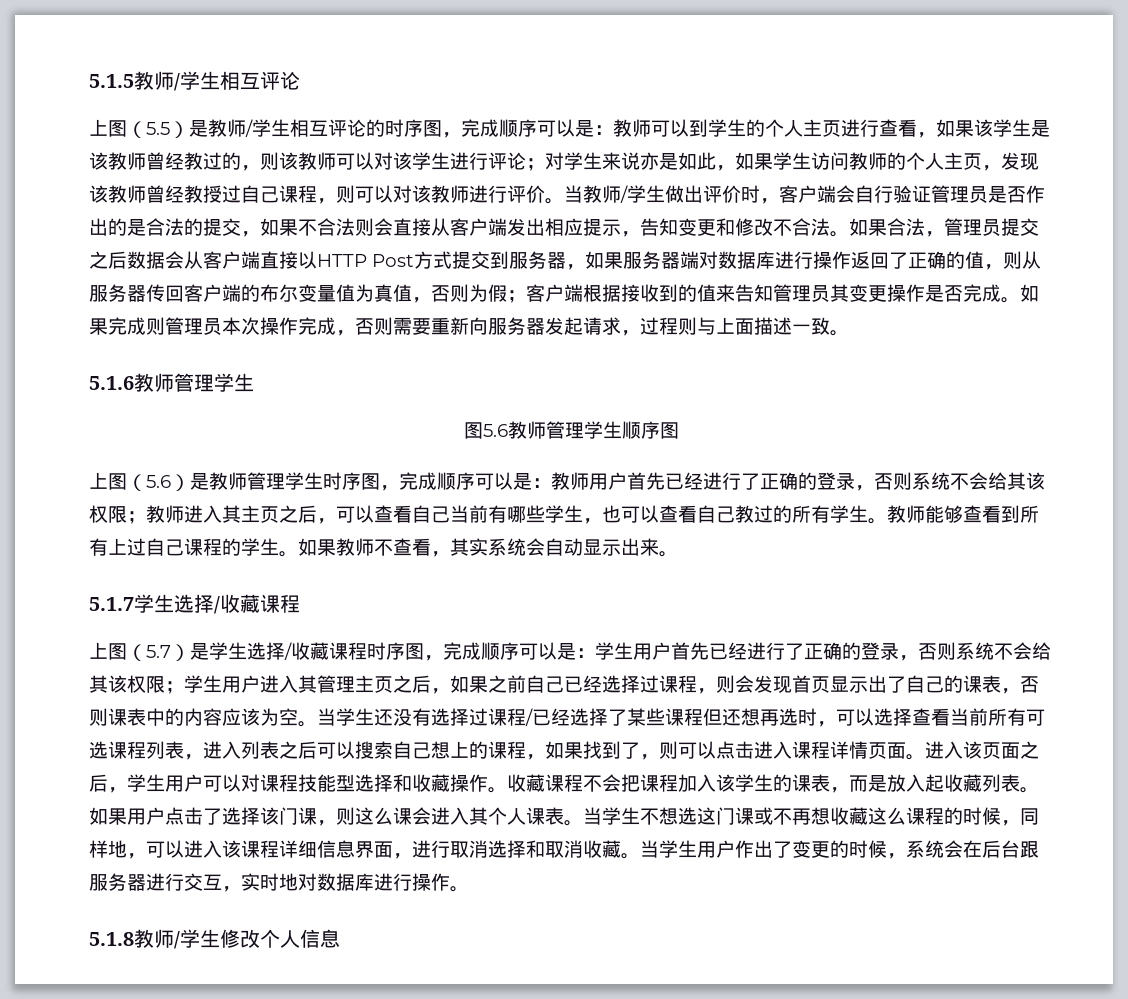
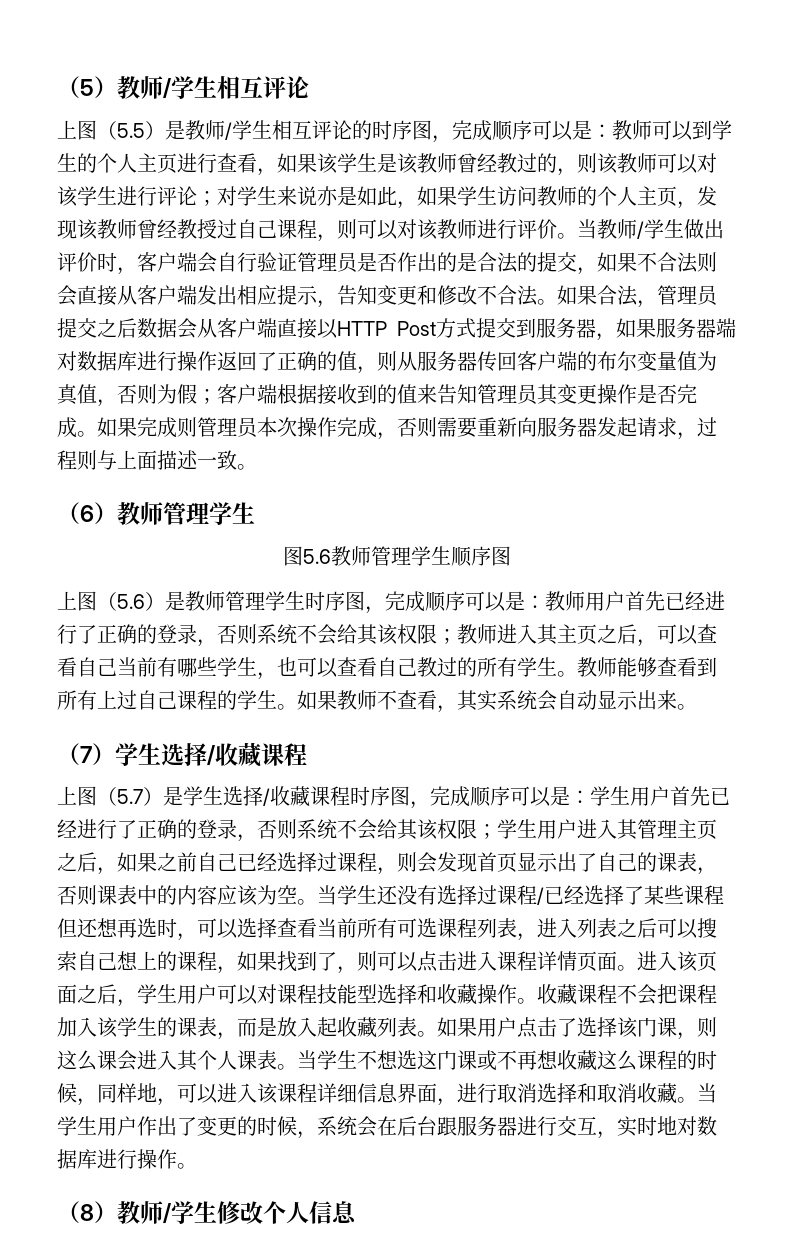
- 5.1.5教师/学生相互评论
+ （5）教师/学生相互评论
- 5.1.6教师管理学生
+ （6）教师管理学生
- 5.1.7学生选择/收藏课程
+ （7）学生选择/收藏课程
- 5.1.8教师/学生修改个人信息
+ （8）教师/学生修改个人信息

